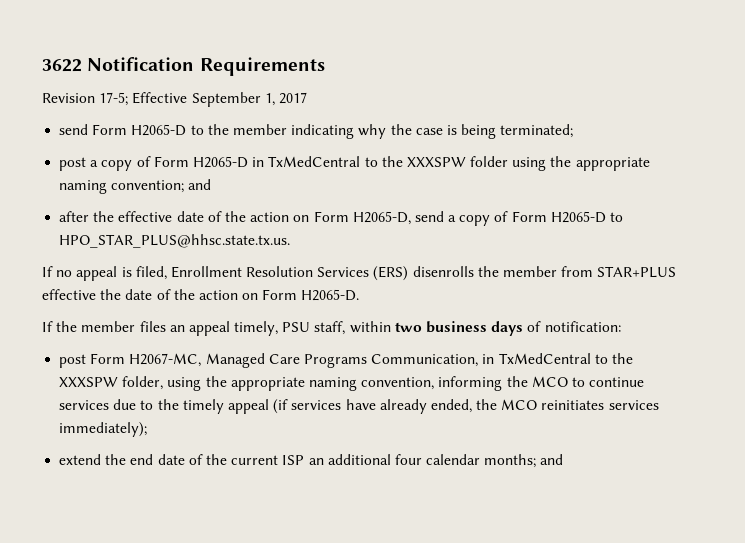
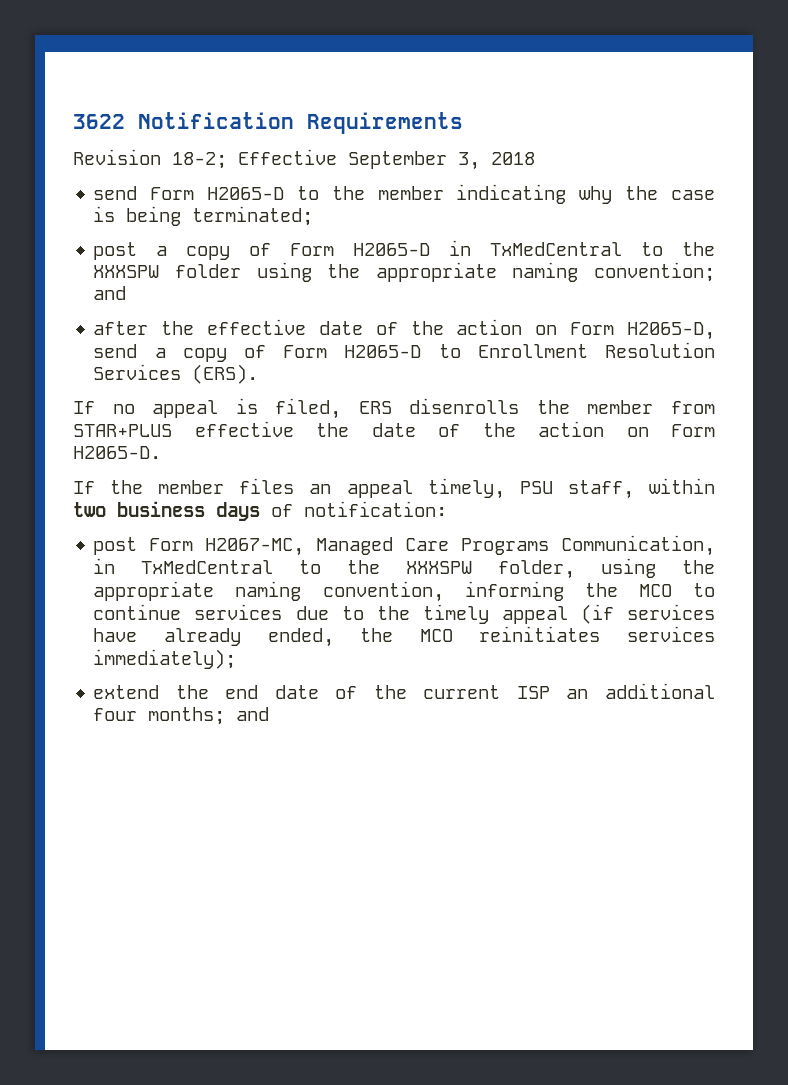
- Revision 17-5; Effective September 1, 2017
+ Revision 18-2; Effective September 3, 2018
- after the effective date of the action on Form H2065-D, send a copy of Form H2065-D to HPO_STAR_PLUS@hhsc.state.tx.us.
+ after the effective date of the action on Form H2065-D, send a copy of Form H2065-D to Enrollment Resolution Services (ERS).
- If no appeal is filed, Enrollment Resolution Services (ERS) disenrolls the member from STAR+PLUS effective the date of the action on Form H2065-D.
+ If no appeal is filed, ERS disenrolls the member from STAR+PLUS effective the date of the action on Form H2065-D.
- extend the end date of the current ISP an additional four calendar months; and
+ extend the end date of the current ISP an additional four months; and

